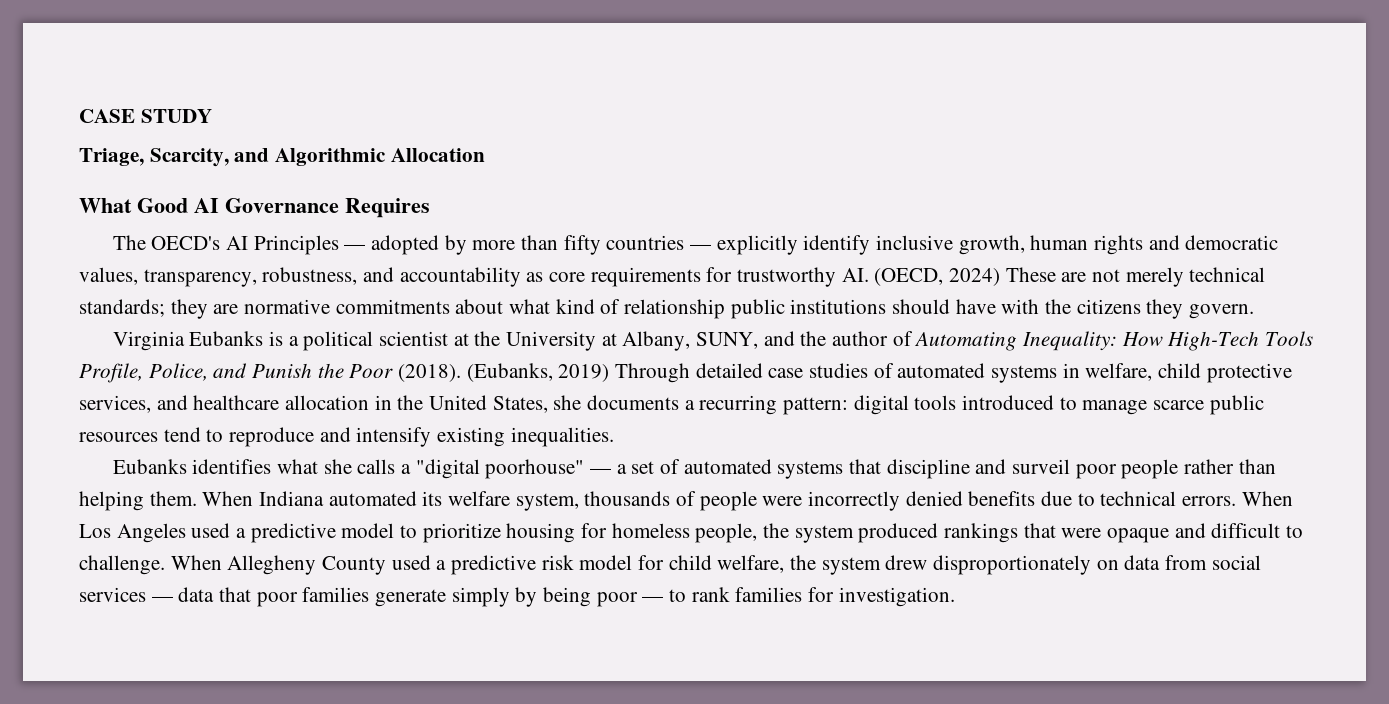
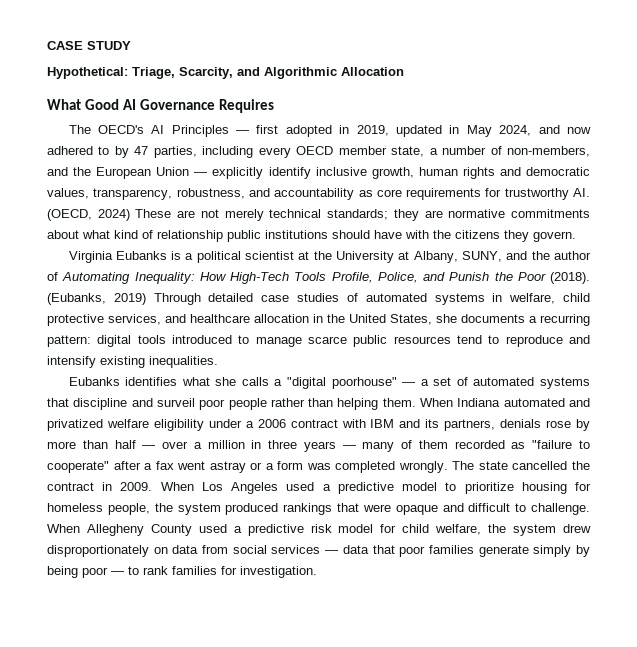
- Triage, Scarcity, and Algorithmic Allocation
+ Hypothetical: Triage, Scarcity, and Algorithmic Allocation
- The OECD's AI Principles — adopted by more than fifty countries — explicitly identify inclusive growth, human rights and democratic values, transparency, robustness, and accountability as core requirements for trustworthy AI. (OECD, 2024) These are not merely technical standards; they are normative commitments about what kind of relationship public institutions should have with the citizens they govern.
+ The OECD's AI Principles — first adopted in 2019, updated in May 2024, and now adhered to by 47 parties, including every OECD member state, a number of non-members, and the European Union — explicitly identify inclusive growth, human rights and democratic values, transparency, robustness, and accountability as core requirements for trustworthy AI. (OECD, 2024) These are not merely technical standards; they are normative commitments about what kind of relationship public institutions should have with the citizens they govern.
- When Indiana automated its welfare system, thousands of people were incorrectly denied benefits due to technical errors.
+ When Indiana automated and privatized welfare eligibility under a 2006 contract with IBM and its partners, denials rose by more than half — over a million in three years — many of them recorded as "failure to cooperate" after a fax went astray or a form was completed wrongly. The state cancelled the contract in 2009.

